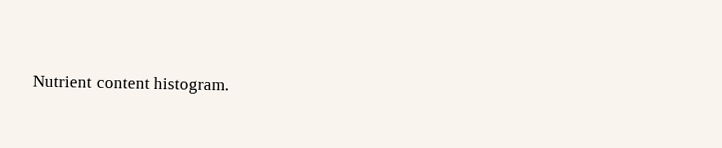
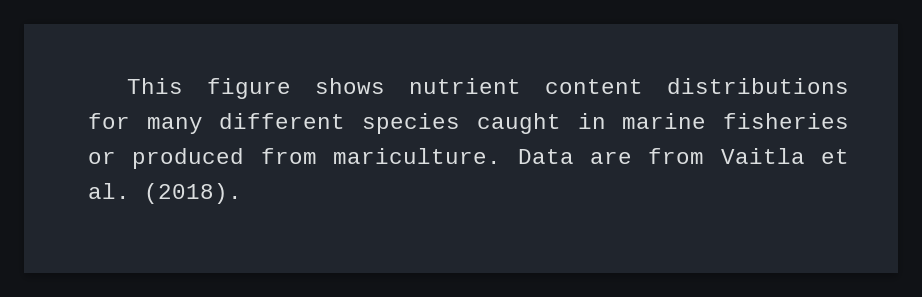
- Nutrient content histogram.
+ This figure shows nutrient content distributions for many different species caught in marine fisheries or produced from mariculture. Data are from Vaitla et al. (2018).

